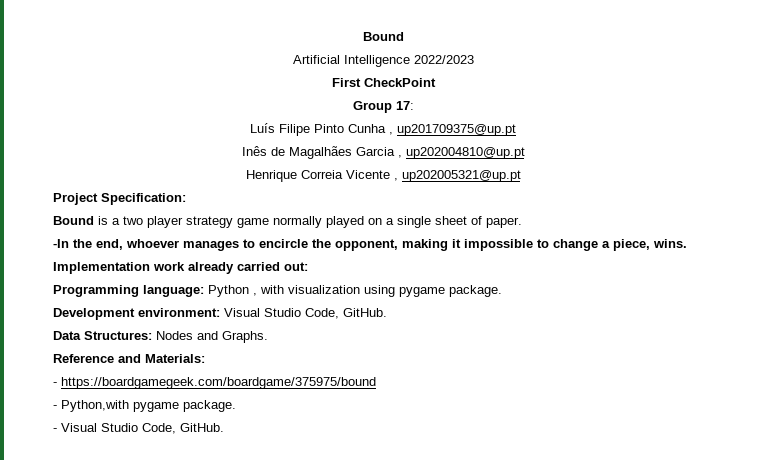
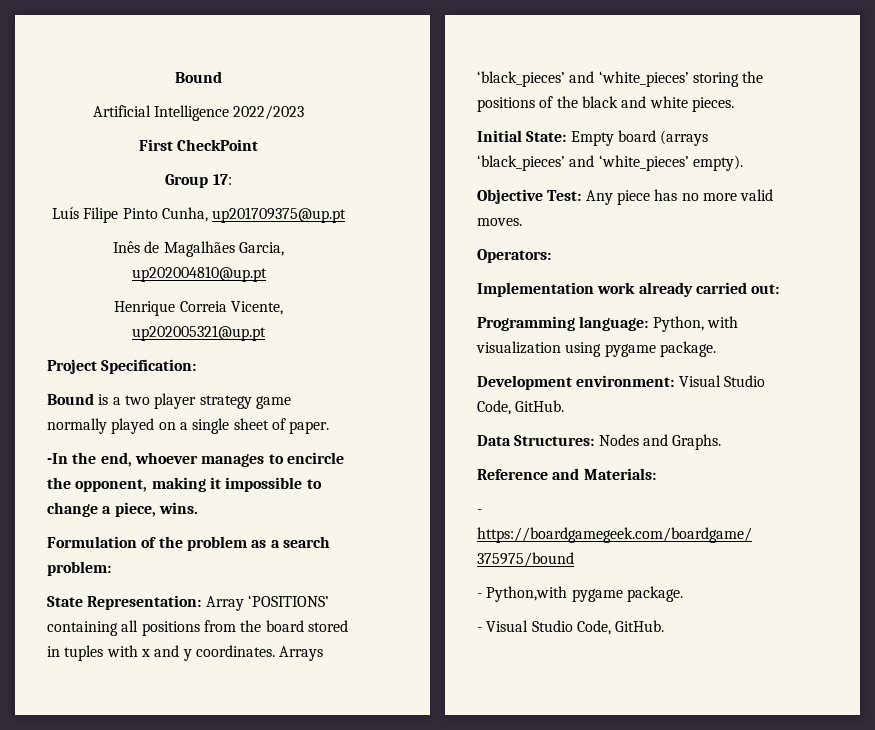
- Luís Filipe Pinto Cunha , up201709375@up.pt
+ Luís Filipe Pinto Cunha, up201709375@up.pt
- Inês de Magalhães Garcia , up202004810@up.pt
+ Inês de Magalhães Garcia, up202004810@up.pt
- Henrique Correia Vicente , up202005321@up.pt
+ Henrique Correia Vicente, up202005321@up.pt
+ Formulation of the problem as a search problem:
+ State Representation: Array ‘POSITIONS’ containing all positions from the board stored in tuples with x and y coordinates. Arrays ‘black_pieces’ and ‘white_pieces’ storing the positions of the black and white pieces.
+ Initial State: Empty board (arrays ‘black_pieces’ and ‘white_pieces’ empty).
+ Objective Test: Any piece has no more valid moves.
+ Operators:
- Programming language: Python , with visualization using pygame package.
+ Programming language: Python, with visualization using pygame package.

